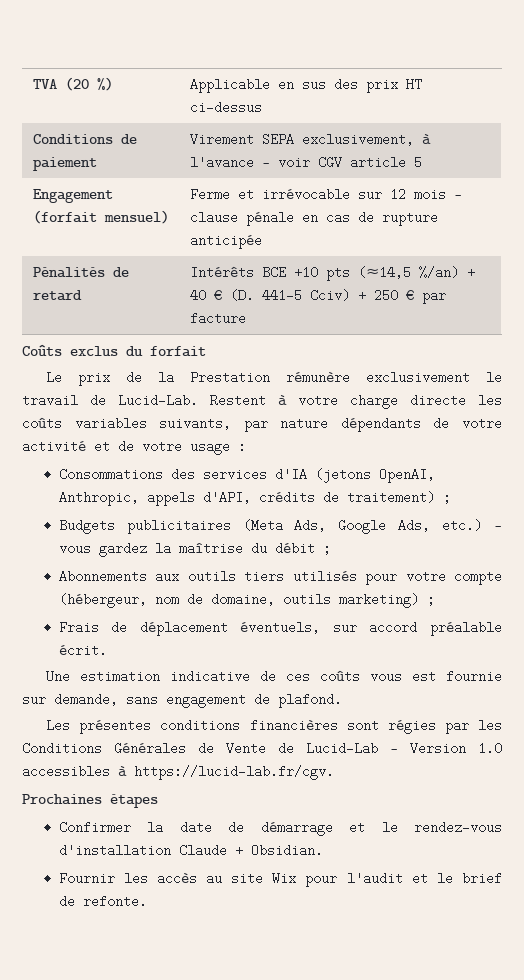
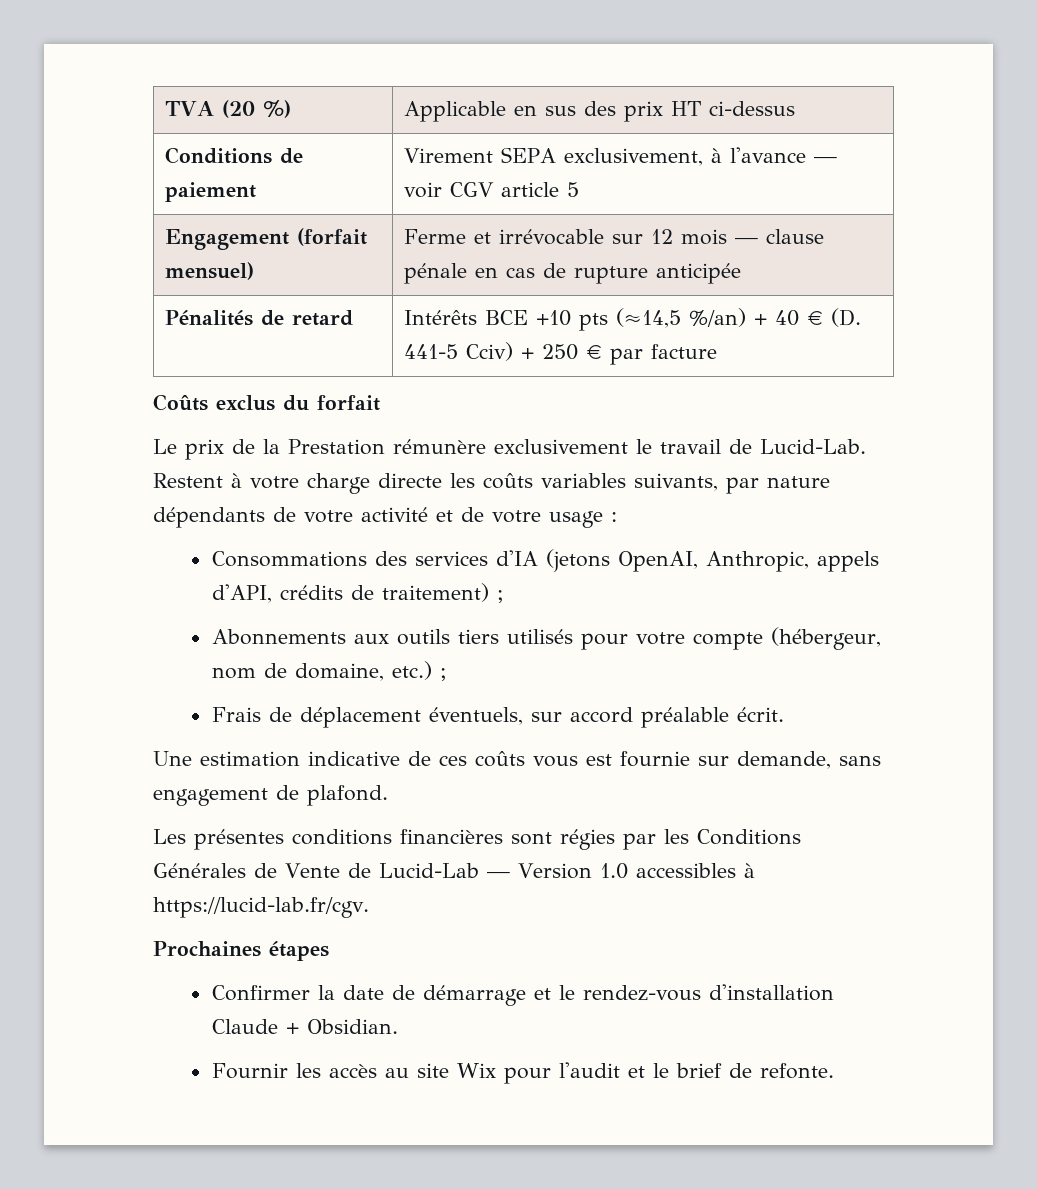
- Budgets publicitaires (Meta Ads, Google Ads, etc.) — vous gardez la maîtrise du débit ;
- Abonnements aux outils tiers utilisés pour votre compte (hébergeur, nom de domaine, outils marketing) ;
+ Abonnements aux outils tiers utilisés pour votre compte (hébergeur, nom de domaine, etc.) ;

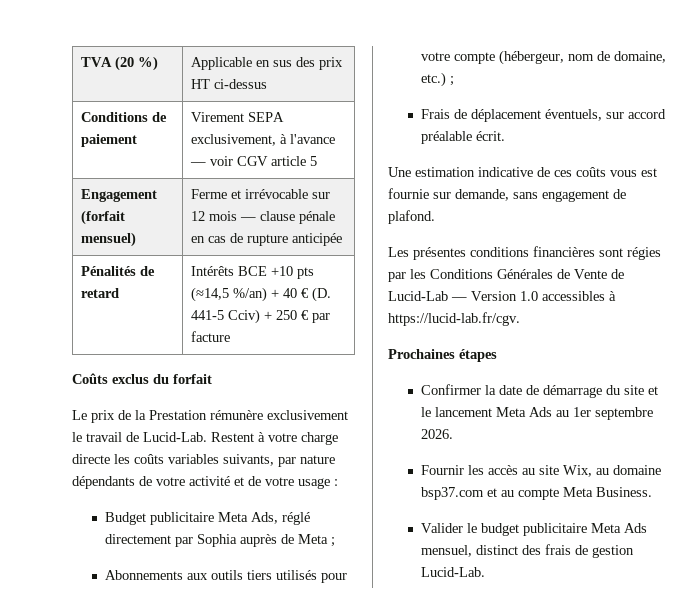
- Consommations des services d'IA (jetons OpenAI, Anthropic, appels d'API, crédits de traitement) ;
+ Budget publicitaire Meta Ads, réglé directement par Sophia auprès de Meta ;
- Confirmer la date de démarrage et le rendez-vous d'installation Claude + Obsidian.
+ Confirmer la date de démarrage du site et le lancement Meta Ads au 1er septembre 2026.
- Fournir les accès au site Wix pour l'audit et le brief de refonte.
+ Fournir les accès au site Wix, au domaine bsp37.com et au compte Meta Business.
+ Valider le budget publicitaire Meta Ads mensuel, distinct des frais de gestion Lucid-Lab.

